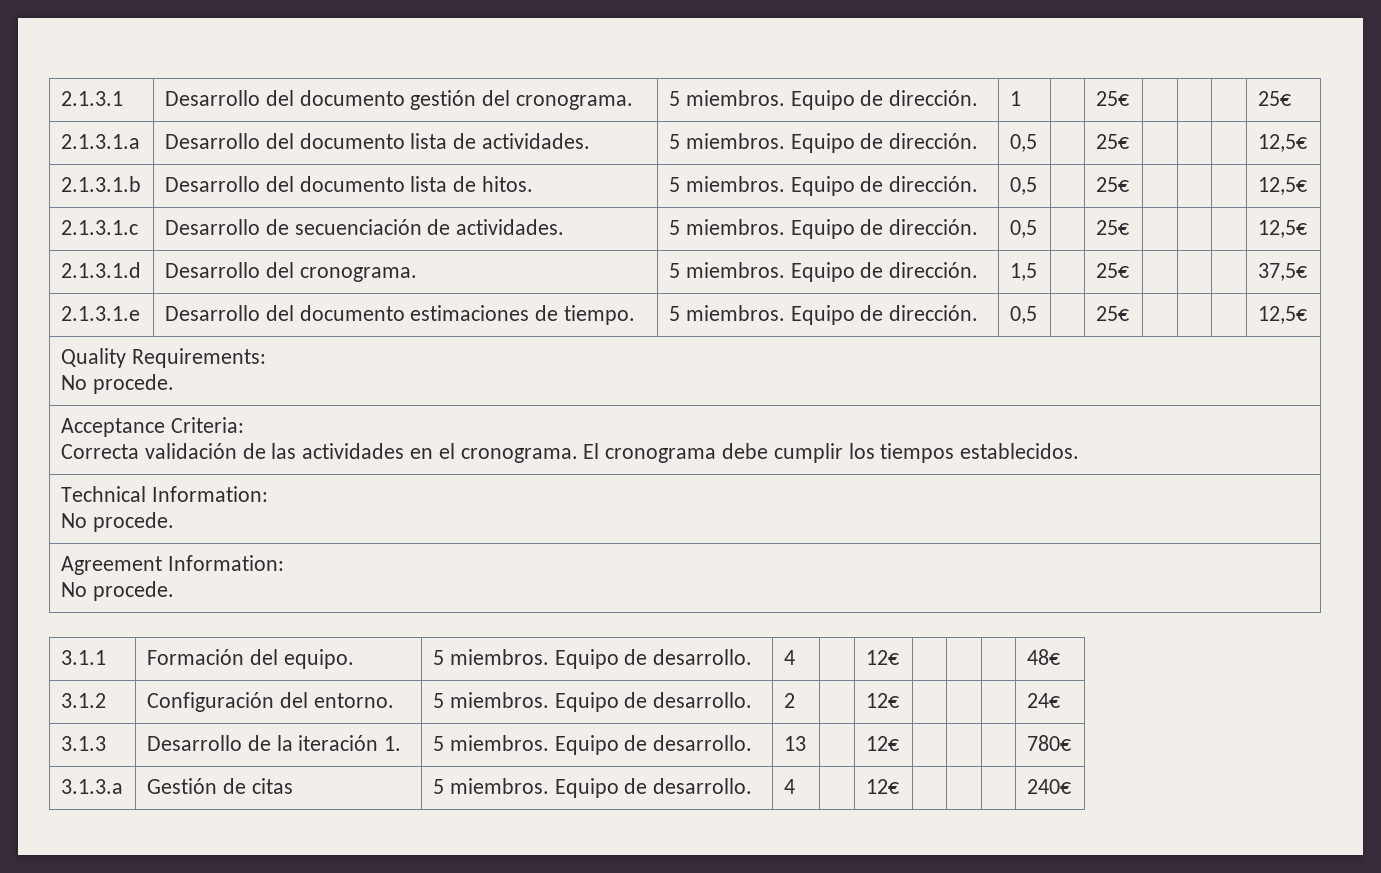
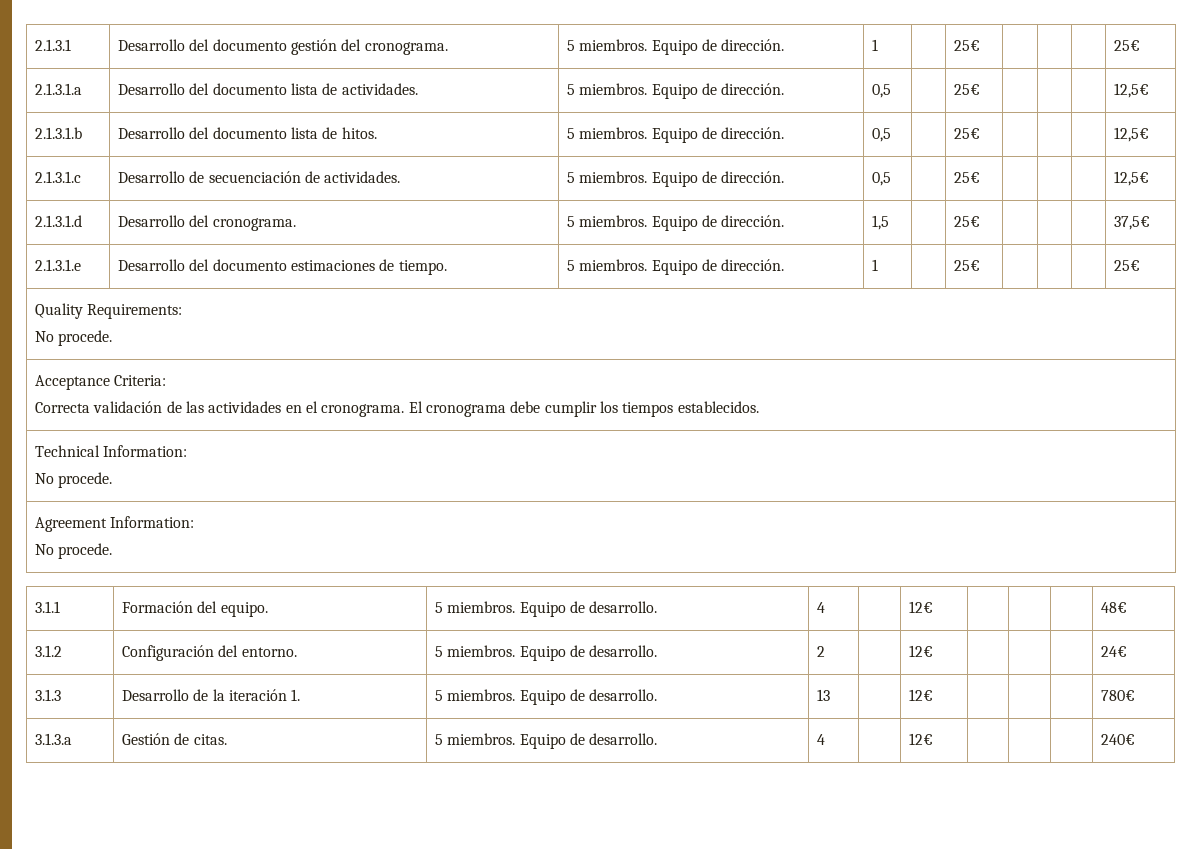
- 2.1.3.1.e | Desarrollo del documento estimaciones de tiempo. | 5 miembros. Equipo de dirección. | 0,5 | | 25€ | | | | 12,5€
+ 2.1.3.1.e | Desarrollo del documento estimaciones de tiempo. | 5 miembros. Equipo de dirección. | 1 | | 25€ | | | | 25€
- 3.1.3.a | Gestión de citas | 5 miembros. Equipo de desarrollo. | 4 | | 12€ | | | | 240€
+ 3.1.3.a | Gestión de citas. | 5 miembros. Equipo de desarrollo. | 4 | | 12€ | | | | 240€

